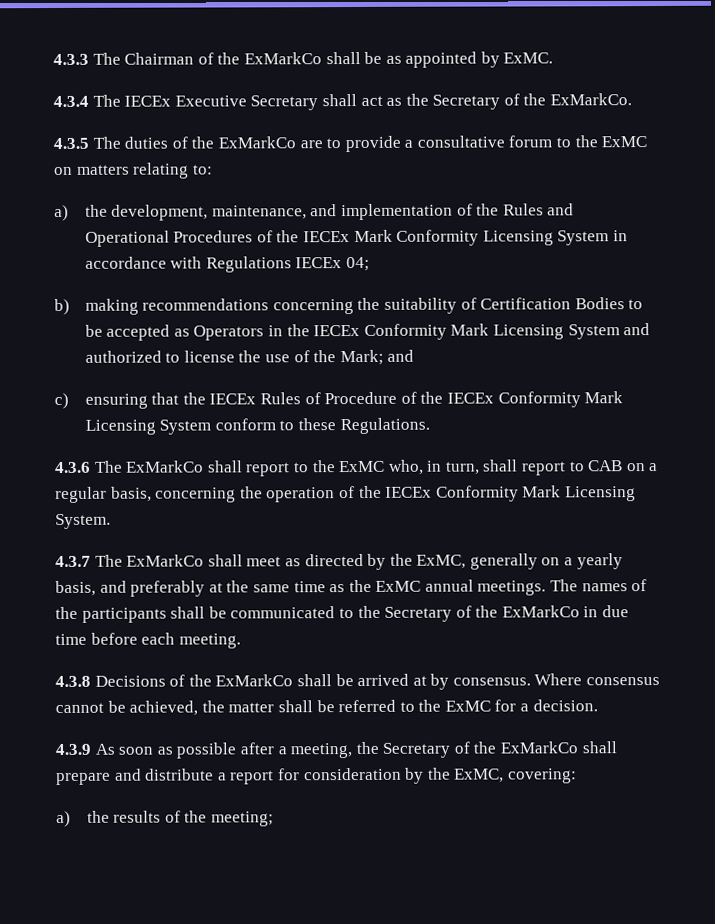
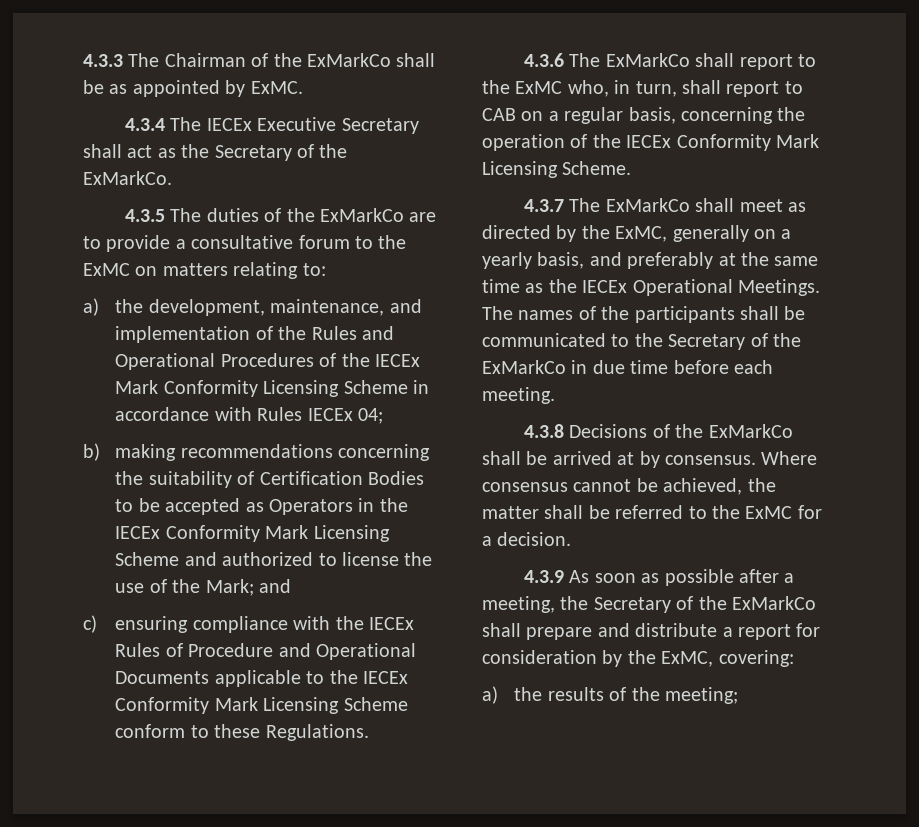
- a) the development, maintenance, and implementation of the Rules and Operational Procedures of the IECEx Mark Conformity Licensing System in accordance with Regulations IECEx 04;
+ a) the development, maintenance, and implementation of the Rules and Operational Procedures of the IECEx Mark Conformity Licensing Scheme in accordance with Rules IECEx 04;
- b) making recommendations concerning the suitability of Certification Bodies to be accepted as Operators in the IECEx Conformity Mark Licensing System and authorized to license the use of the Mark; and
+ b) making recommendations concerning the suitability of Certification Bodies to be accepted as Operators in the IECEx Conformity Mark Licensing Scheme and authorized to license the use of the Mark; and
- c) ensuring that the IECEx Rules of Procedure of the IECEx Conformity Mark Licensing System conform to these Regulations.
+ c) ensuring compliance with the IECEx Rules of Procedure and Operational Documents applicable to the IECEx Conformity Mark Licensing Scheme conform to these Regulations.
- 4.3.6 The ExMarkCo shall report to the ExMC who, in turn, shall report to CAB on a regular basis, concerning the operation of the IECEx Conformity Mark Licensing System.
+ 4.3.6 The ExMarkCo shall report to the ExMC who, in turn, shall report to CAB on a regular basis, concerning the operation of the IECEx Conformity Mark Licensing Scheme.
- 4.3.7 The ExMarkCo shall meet as directed by the ExMC, generally on a yearly basis, and preferably at the same time as the ExMC annual meetings.
+ 4.3.7 The ExMarkCo shall meet as directed by the ExMC, generally on a yearly basis, and preferably at the same time as the IECEx Operational Meetings.

